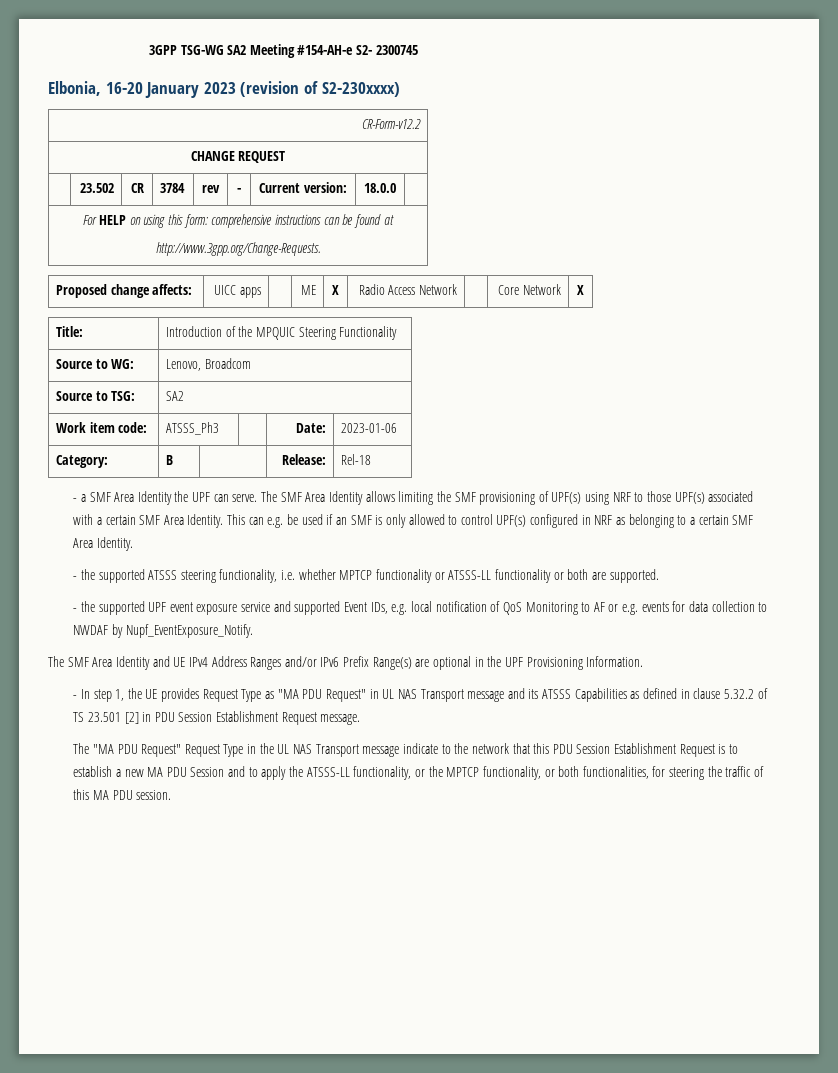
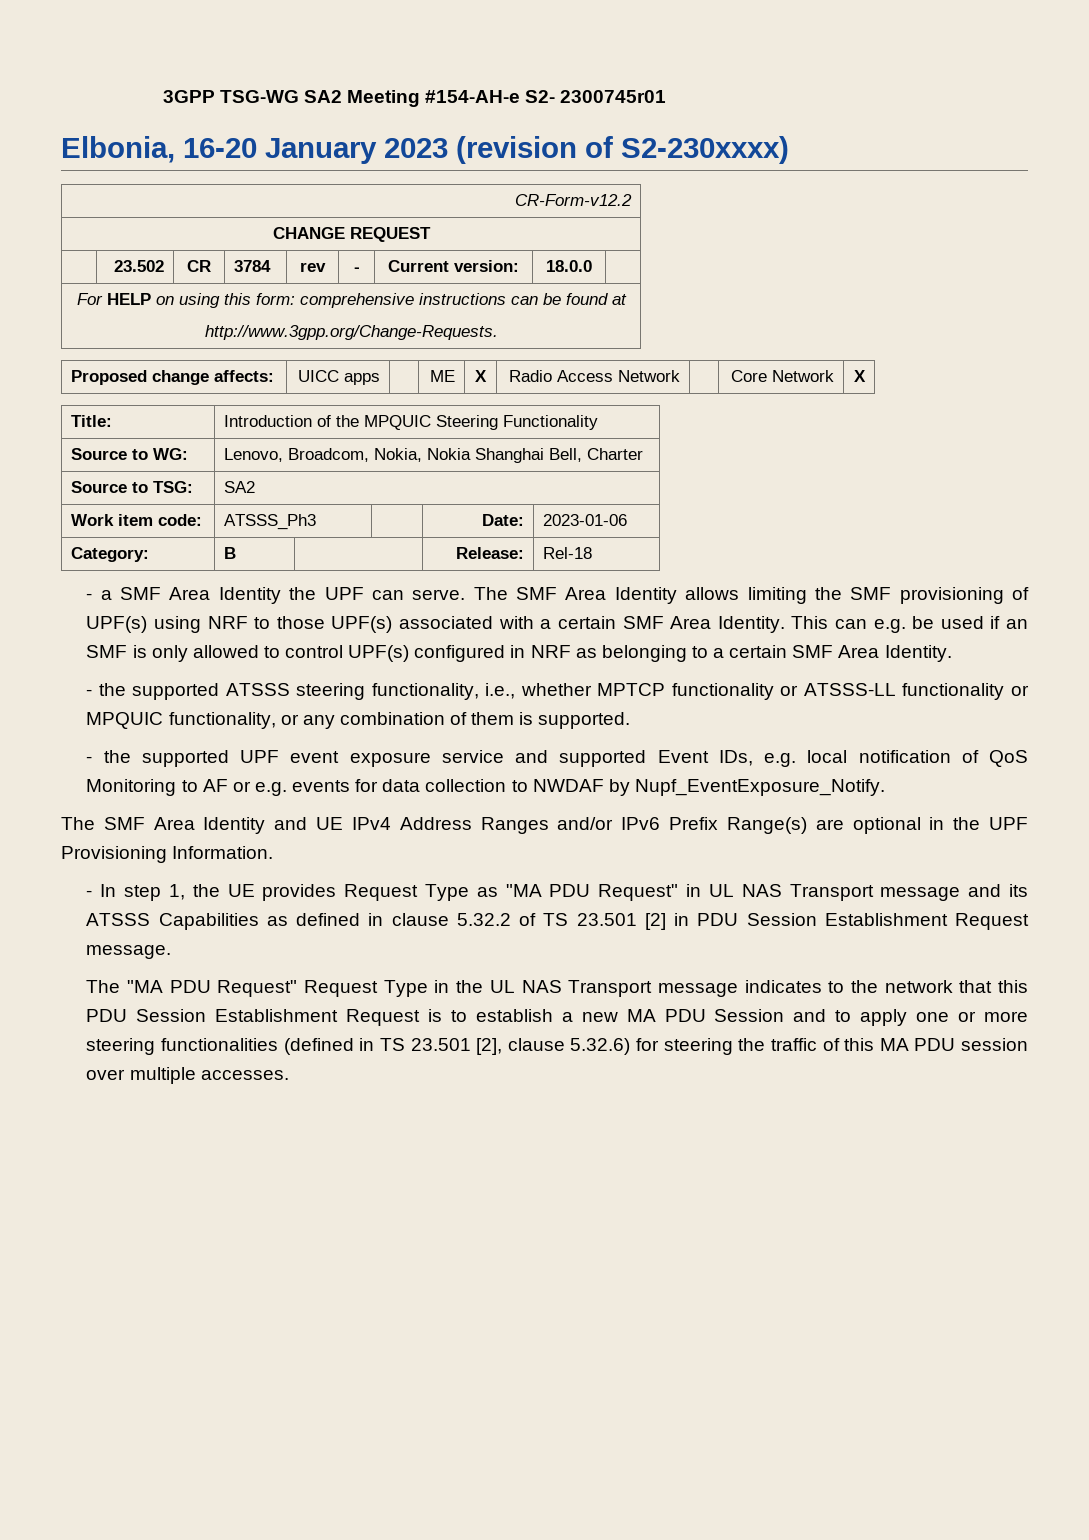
- 3GPP TSG-WG SA2 Meeting #154-AH-e S2- 2300745
+ 3GPP TSG-WG SA2 Meeting #154-AH-e S2- 2300745r01
- Source to WG: | Lenovo, Broadcom
+ Source to WG: | Lenovo, Broadcom, Nokia, Nokia Shanghai Bell, Charter
- - the supported ATSSS steering functionality, i.e. whether MPTCP functionality or ATSSS-LL functionality or both are supported.
+ - the supported ATSSS steering functionality, i.e., whether MPTCP functionality or ATSSS-LL functionality or MPQUIC functionality, or any combination of them is supported.
- The "MA PDU Request" Request Type in the UL NAS Transport message indicate to the network that this PDU Session Establishment Request is to establish a new MA PDU Session and to apply the ATSSS-LL functionality, or the MPTCP functionality, or both functionalities, for steering the traffic of this MA PDU session.
+ The "MA PDU Request" Request Type in the UL NAS Transport message indicates to the network that this PDU Session Establishment Request is to establish a new MA PDU Session and to apply one or more steering functionalities (defined in TS 23.501 [2], clause 5.32.6) for steering the traffic of this MA PDU session over multiple accesses.

